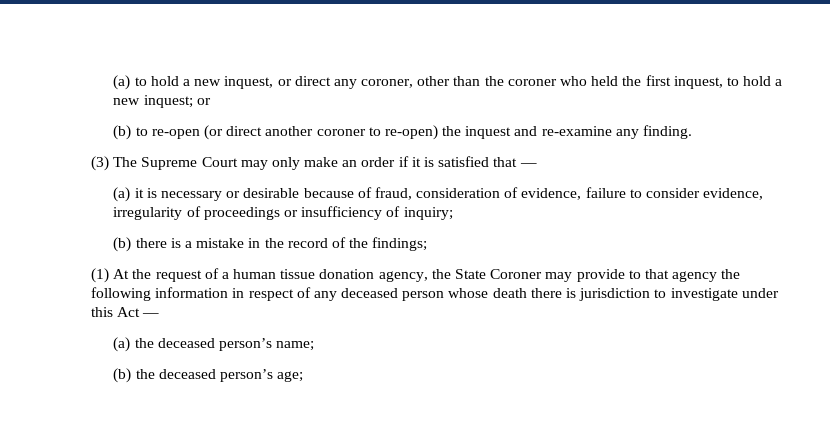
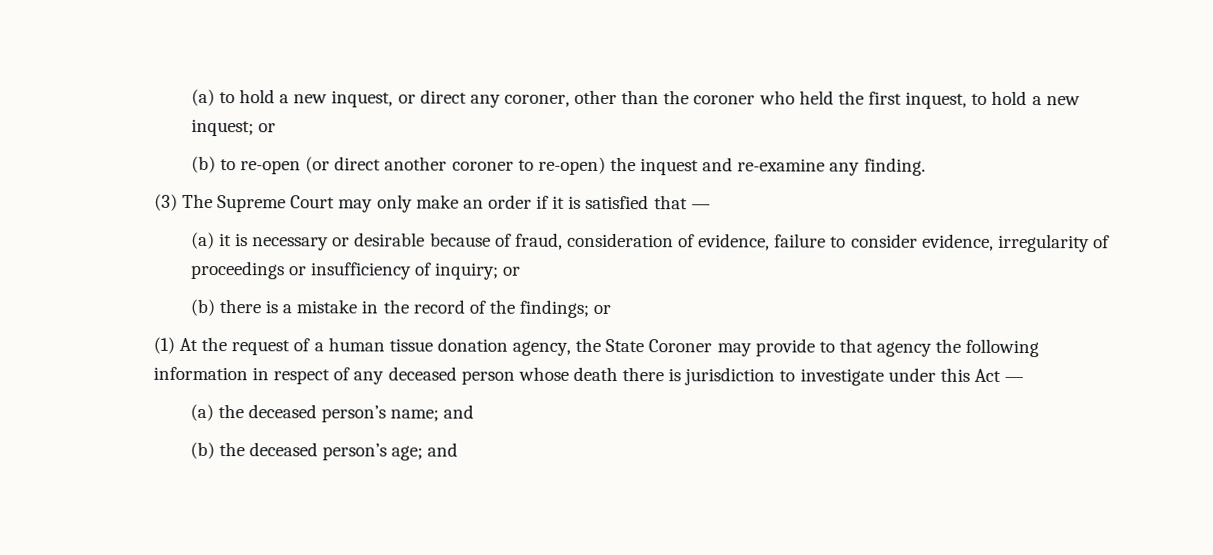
- (a) it is necessary or desirable because of fraud, consideration of evidence, failure to consider evidence, irregularity of proceedings or insufficiency of inquiry;
+ (a) it is necessary or desirable because of fraud, consideration of evidence, failure to consider evidence, irregularity of proceedings or insufficiency of inquiry; or
- (b) there is a mistake in the record of the findings;
+ (b) there is a mistake in the record of the findings; or
- (a) the deceased person’s name;
+ (a) the deceased person’s name; and
- (b) the deceased person’s age;
+ (b) the deceased person’s age; and

